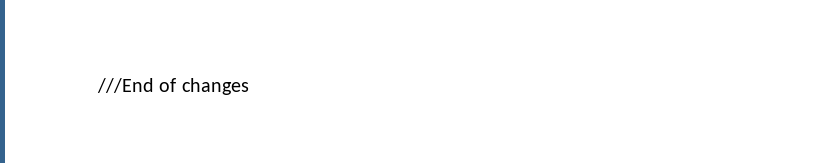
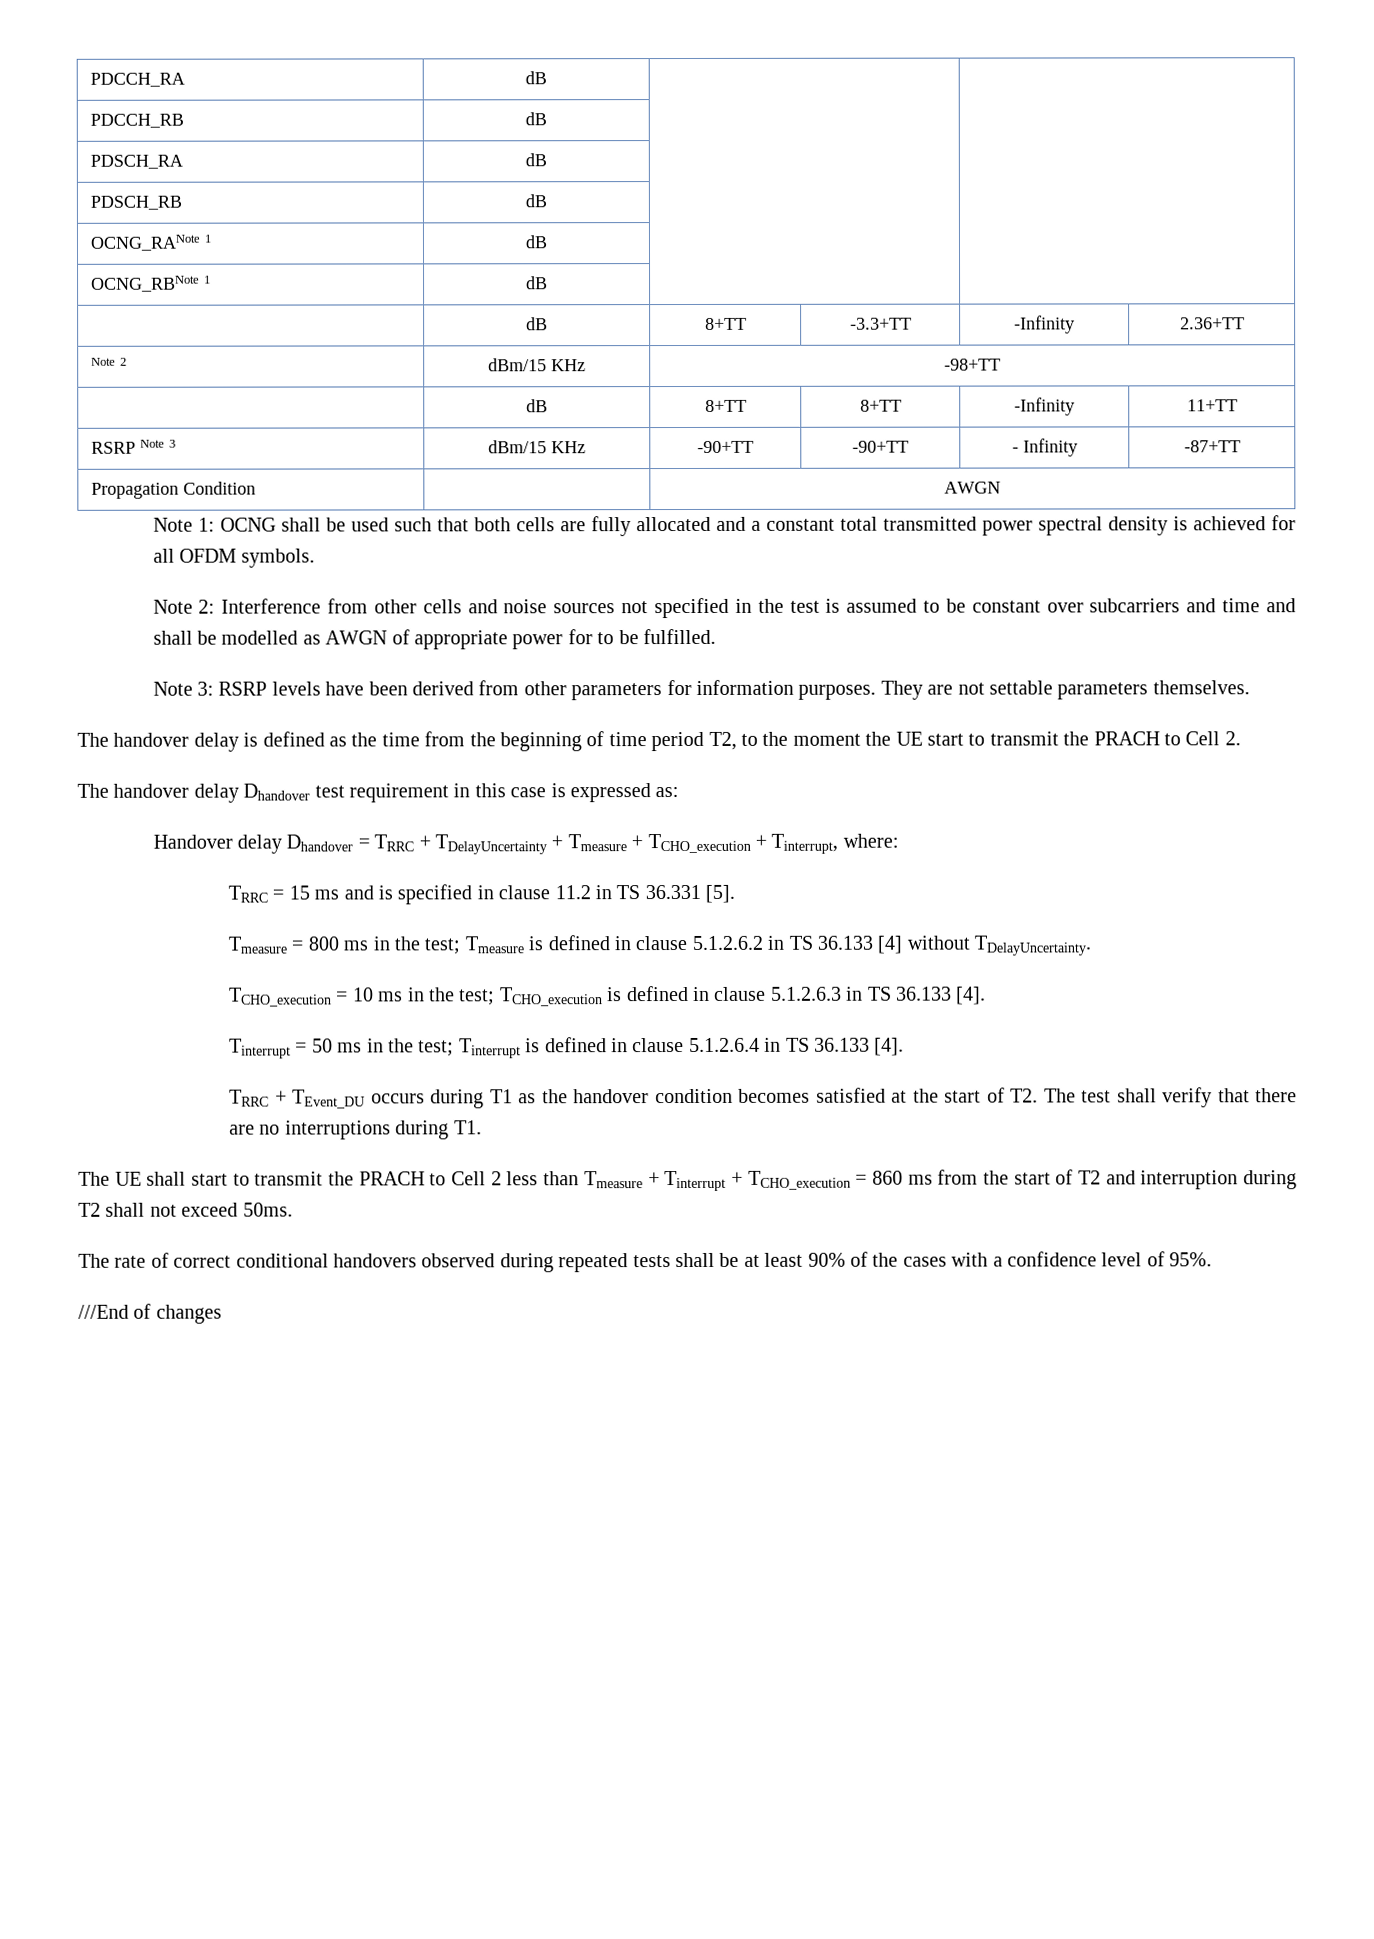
+ PDCCH_RA | dB | |
+ PDCCH_RB | dB | |
+ PDSCH_RA | dB | |
+ PDSCH_RB | dB | |
+ OCNG_RANote 1 | dB | |
+ OCNG_RBNote 1 | dB | |
+ | dB | 8+TT | -3.3+TT | -Infinity | 2.36+TT
+ Note 2 | dBm/15 KHz | -98+TT
+ | dB | 8+TT | 8+TT | -Infinity | 11+TT
+ RSRP Note 3 | dBm/15 KHz | -90+TT | -90+TT | - Infinity | -87+TT
+ Propagation Condition | | AWGN
+ Note 1: OCNG shall be used such that both cells are fully allocated and a constant total transmitted power spectral density is achieved for all OFDM symbols.
+ Note 2: Interference from other cells and noise sources not specified in the test is assumed to be constant over subcarriers and time and shall be modelled as AWGN of appropriate power for to be fulfilled.
+ Note 3: RSRP levels have been derived from other parameters for information purposes. They are not settable parameters themselves.
+ The handover delay is defined as the time from the beginning of time period T2, to the moment the UE start to transmit the PRACH to Cell 2.
+ The handover delay Dhandover test requirement in this case is expressed as:
+ Handover delay Dhandover = TRRC + TDelayUncertainty + Tmeasure + TCHO_execution + Tinterrupt, where:
+ TRRC = 15 ms and is specified in clause 11.2 in TS 36.331 [5].
+ Tmeasure = 800 ms in the test; Tmeasure is defined in clause 5.1.2.6.2 in TS 36.133 [4] without TDelayUncertainty.
+ TCHO_execution = 10 ms in the test; TCHO_execution is defined in clause 5.1.2.6.3 in TS 36.133 [4].
+ Tinterrupt = 50 ms in the test; Tinterrupt is defined in clause 5.1.2.6.4 in TS 36.133 [4].
+ TRRC + TEvent_DU occurs during T1 as the handover condition becomes satisfied at the start of T2. The test shall verify that there are no interruptions during T1.
+ The UE shall start to transmit the PRACH to Cell 2 less than Tmeasure + Tinterrupt + TCHO_execution = 860 ms from the start of T2 and interruption during T2 shall not exceed 50ms.
+ The rate of correct conditional handovers observed during repeated tests shall be at least 90% of the cases with a confidence level of 95%.

